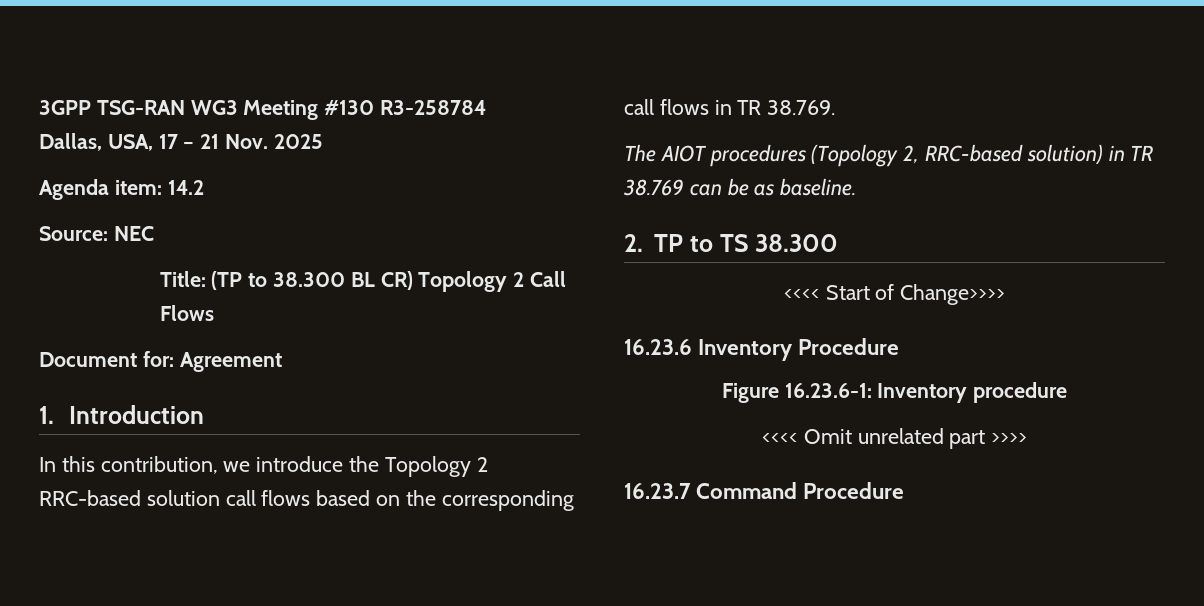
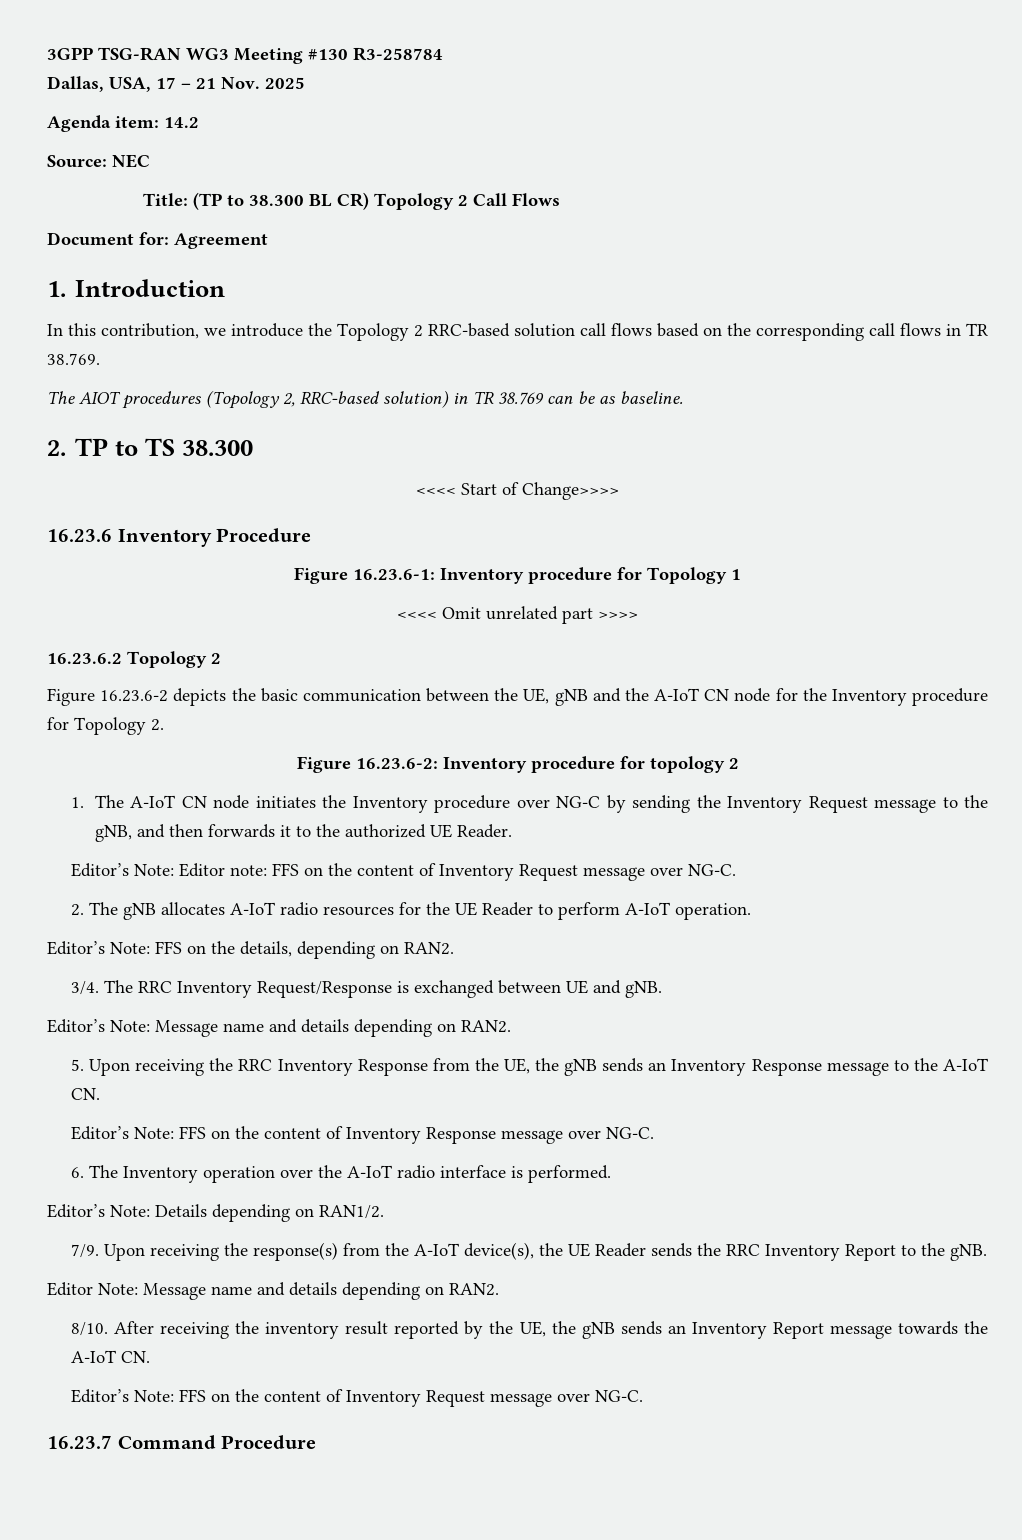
- Figure 16.23.6-1: Inventory procedure
+ Figure 16.23.6-1: Inventory procedure for Topology 1
+ 16.23.6.2 Topology 2
+ Figure 16.23.6-2 depicts the basic communication between the UE, gNB and the A-IoT CN node for the Inventory procedure for Topology 2.
+ Figure 16.23.6-2: Inventory procedure for topology 2
+ 1. The A-IoT CN node initiates the Inventory procedure over NG-C by sending the Inventory Request message to the gNB, and then forwards it to the authorized UE Reader.
+ Editor’s Note: Editor note: FFS on the content of Inventory Request message over NG-C.
+ 2. The gNB allocates A-IoT radio resources for the UE Reader to perform A-IoT operation.
+ Editor’s Note: FFS on the details, depending on RAN2.
+ 3/4. The RRC Inventory Request/Response is exchanged between UE and gNB.
+ Editor’s Note: Message name and details depending on RAN2.
+ 5. Upon receiving the RRC Inventory Response from the UE, the gNB sends an Inventory Response message to the A-IoT CN.
+ Editor’s Note: FFS on the content of Inventory Response message over NG-C.
+ 6. The Inventory operation over the A-IoT radio interface is performed.
+ Editor’s Note: Details depending on RAN1/2.
+ 7/9. Upon receiving the response(s) from the A-IoT device(s), the UE Reader sends the RRC Inventory Report to the gNB.
+ Editor Note: Message name and details depending on RAN2.
+ 8/10. After receiving the inventory result reported by the UE, the gNB sends an Inventory Report message towards the A-IoT CN.
+ Editor’s Note: FFS on the content of Inventory Request message over NG-C.

